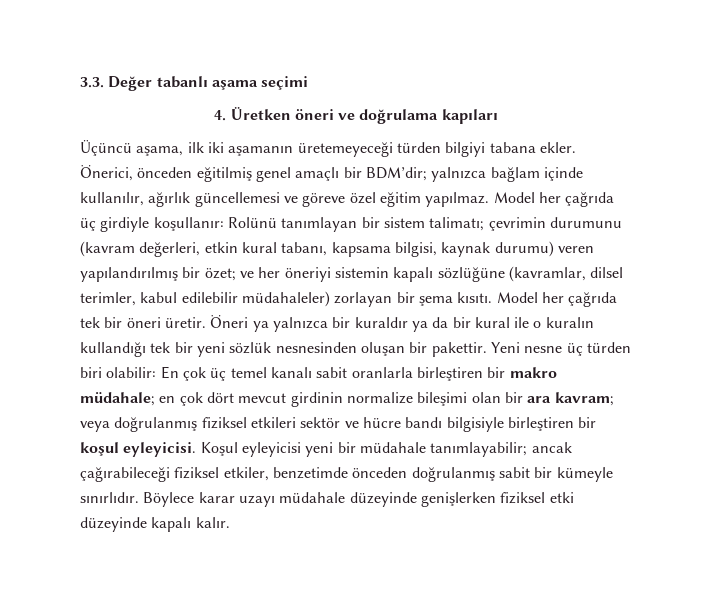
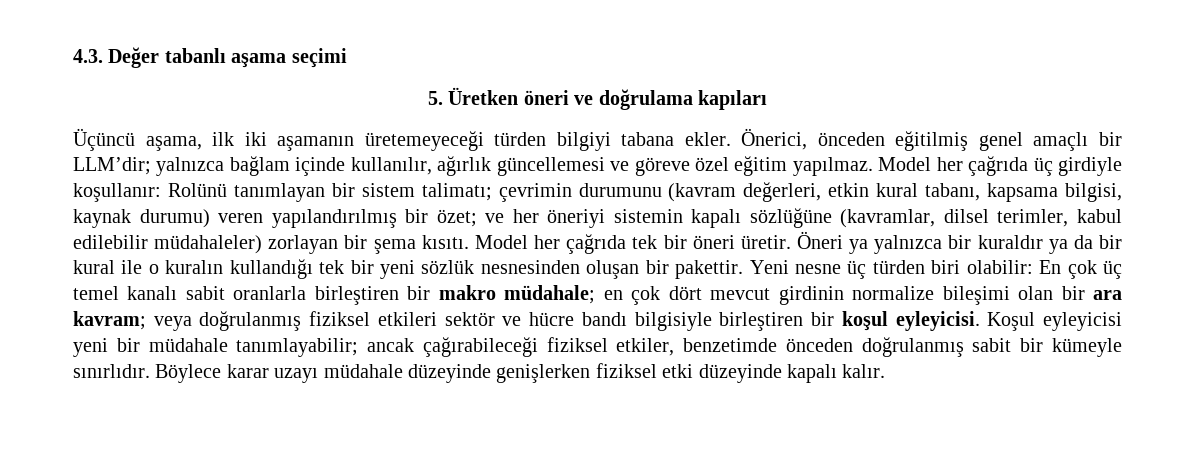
- 3.3. Değer tabanlı aşama seçimi
+ 4.3. Değer tabanlı aşama seçimi
- 4. Üretken öneri ve doğrulama kapıları
+ 5. Üretken öneri ve doğrulama kapıları
- Önerici, önceden eğitilmiş genel amaçlı bir BDM’dir; yalnızca bağlam içinde kullanılır, ağırlık güncellemesi ve göreve özel eğitim yapılmaz.
+ Önerici, önceden eğitilmiş genel amaçlı bir LLM’dir; yalnızca bağlam içinde kullanılır, ağırlık güncellemesi ve göreve özel eğitim yapılmaz.

